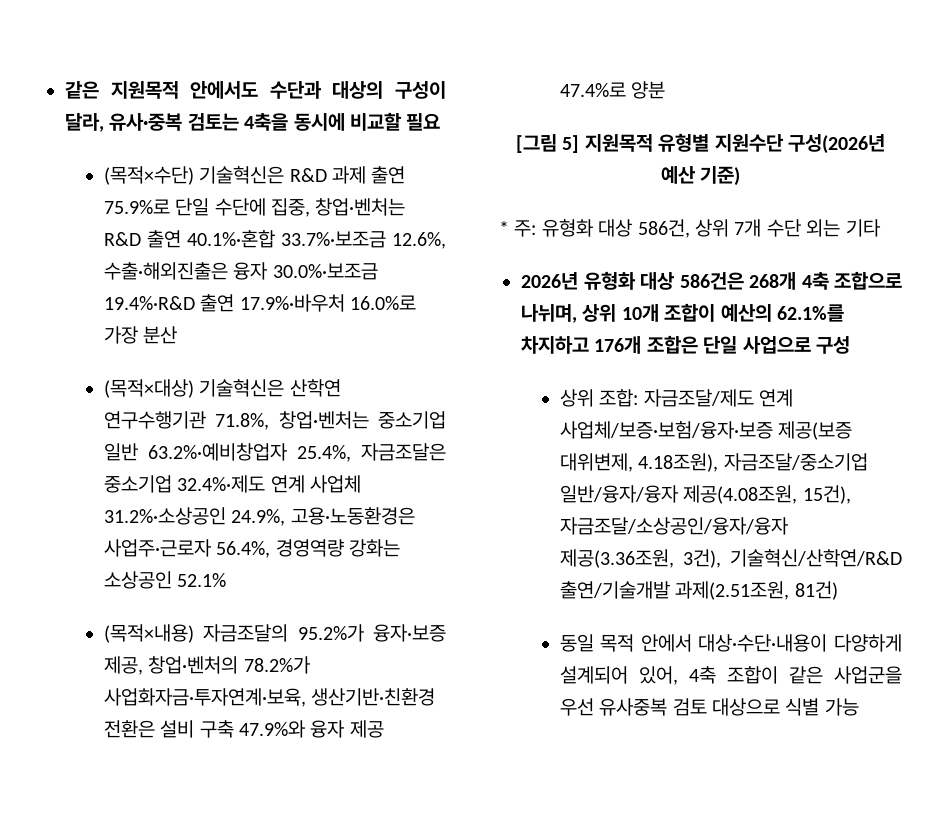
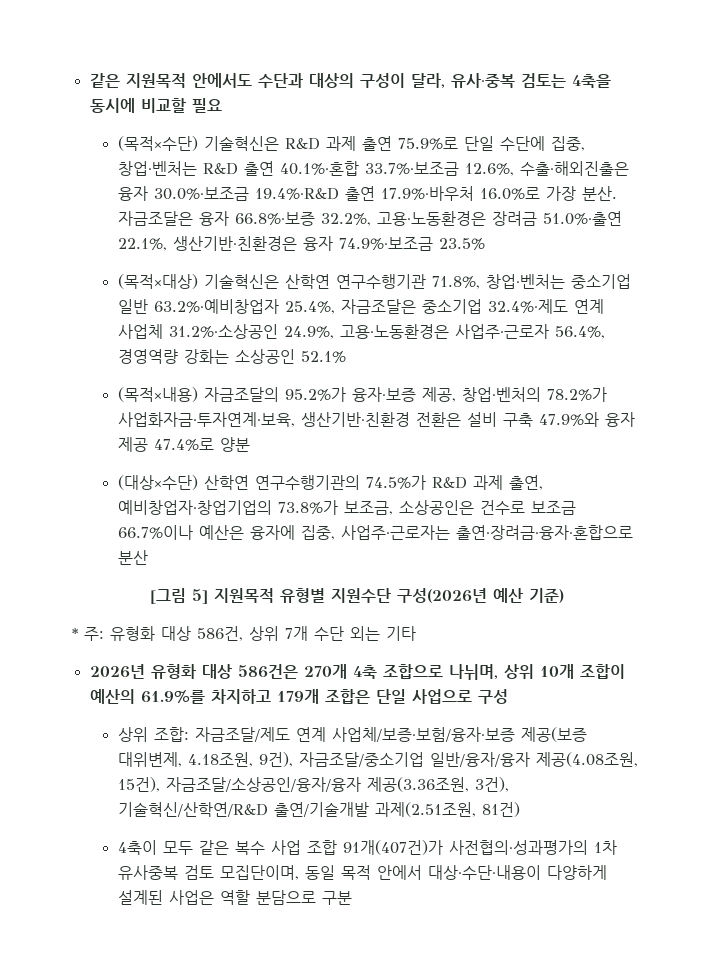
- (목적×수단) 기술혁신은 R&D 과제 출연 75.9%로 단일 수단에 집중, 창업·벤처는 R&D 출연 40.1%·혼합 33.7%·보조금 12.6%, 수출·해외진출은 융자 30.0%·보조금 19.4%·R&D 출연 17.9%·바우처 16.0%로 가장 분산
+ (목적×수단) 기술혁신은 R&D 과제 출연 75.9%로 단일 수단에 집중, 창업·벤처는 R&D 출연 40.1%·혼합 33.7%·보조금 12.6%, 수출·해외진출은 융자 30.0%·보조금 19.4%·R&D 출연 17.9%·바우처 16.0%로 가장 분산. 자금조달은 융자 66.8%·보증 32.2%, 고용·노동환경은 장려금 51.0%·출연 22.1%, 생산기반·친환경은 융자 74.9%·보조금 23.5%
+ (대상×수단) 산학연 연구수행기관의 74.5%가 R&D 과제 출연, 예비창업자·창업기업의 73.8%가 보조금, 소상공인은 건수로 보조금 66.7%이나 예산은 융자에 집중, 사업주·근로자는 출연·장려금·융자·혼합으로 분산
- 2026년 유형화 대상 586건은 268개 4축 조합으로 나뉘며, 상위 10개 조합이 예산의 62.1%를 차지하고 176개 조합은 단일 사업으로 구성
+ 2026년 유형화 대상 586건은 270개 4축 조합으로 나뉘며, 상위 10개 조합이 예산의 61.9%를 차지하고 179개 조합은 단일 사업으로 구성
- 상위 조합: 자금조달/제도 연계 사업체/보증·보험/융자·보증 제공(보증 대위변제, 4.18조원), 자금조달/중소기업 일반/융자/융자 제공(4.08조원, 15건), 자금조달/소상공인/융자/융자 제공(3.36조원, 3건), 기술혁신/산학연/R&D 출연/기술개발 과제(2.51조원, 81건)
+ 상위 조합: 자금조달/제도 연계 사업체/보증·보험/융자·보증 제공(보증 대위변제, 4.18조원, 9건), 자금조달/중소기업 일반/융자/융자 제공(4.08조원, 15건), 자금조달/소상공인/융자/융자 제공(3.36조원, 3건), 기술혁신/산학연/R&D 출연/기술개발 과제(2.51조원, 81건)
- 동일 목적 안에서 대상·수단·내용이 다양하게 설계되어 있어, 4축 조합이 같은 사업군을 우선 유사중복 검토 대상으로 식별 가능
+ 4축이 모두 같은 복수 사업 조합 91개(407건)가 사전협의·성과평가의 1차 유사중복 검토 모집단이며, 동일 목적 안에서 대상·수단·내용이 다양하게 설계된 사업은 역할 분담으로 구분

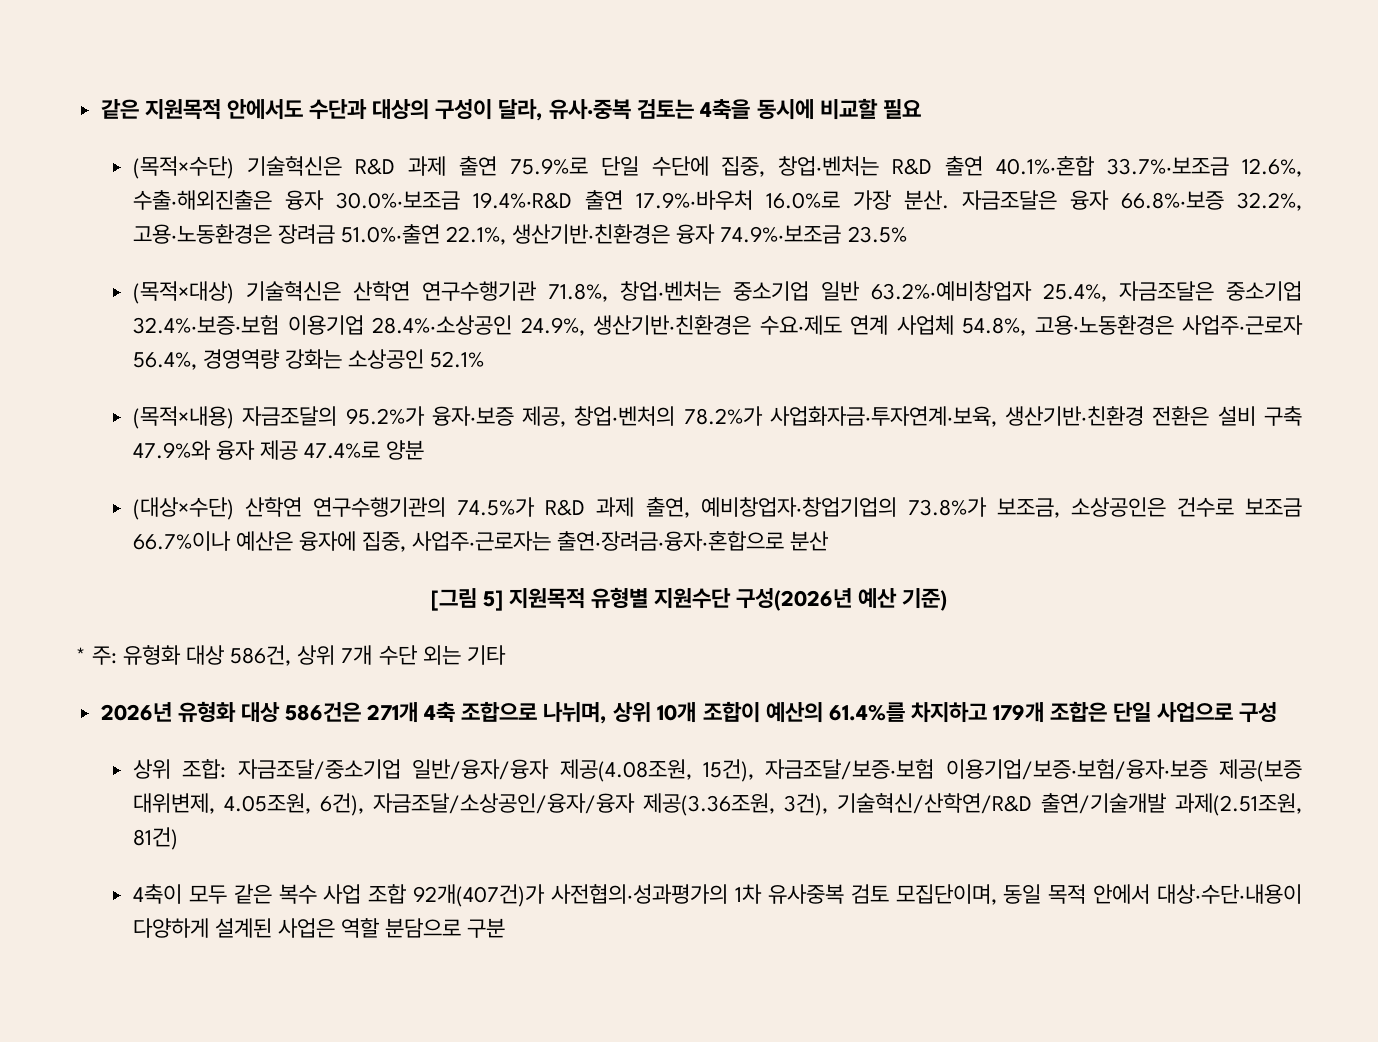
- (목적×대상) 기술혁신은 산학연 연구수행기관 71.8%, 창업·벤처는 중소기업 일반 63.2%·예비창업자 25.4%, 자금조달은 중소기업 32.4%·제도 연계 사업체 31.2%·소상공인 24.9%, 고용·노동환경은 사업주·근로자 56.4%, 경영역량 강화는 소상공인 52.1%
+ (목적×대상) 기술혁신은 산학연 연구수행기관 71.8%, 창업·벤처는 중소기업 일반 63.2%·예비창업자 25.4%, 자금조달은 중소기업 32.4%·보증·보험 이용기업 28.4%·소상공인 24.9%, 생산기반·친환경은 수요·제도 연계 사업체 54.8%, 고용·노동환경은 사업주·근로자 56.4%, 경영역량 강화는 소상공인 52.1%
- 2026년 유형화 대상 586건은 270개 4축 조합으로 나뉘며, 상위 10개 조합이 예산의 61.9%를 차지하고 179개 조합은 단일 사업으로 구성
+ 2026년 유형화 대상 586건은 271개 4축 조합으로 나뉘며, 상위 10개 조합이 예산의 61.4%를 차지하고 179개 조합은 단일 사업으로 구성
- 상위 조합: 자금조달/제도 연계 사업체/보증·보험/융자·보증 제공(보증 대위변제, 4.18조원, 9건), 자금조달/중소기업 일반/융자/융자 제공(4.08조원, 15건), 자금조달/소상공인/융자/융자 제공(3.36조원, 3건), 기술혁신/산학연/R&D 출연/기술개발 과제(2.51조원, 81건)
+ 상위 조합: 자금조달/중소기업 일반/융자/융자 제공(4.08조원, 15건), 자금조달/보증·보험 이용기업/보증·보험/융자·보증 제공(보증 대위변제, 4.05조원, 6건), 자금조달/소상공인/융자/융자 제공(3.36조원, 3건), 기술혁신/산학연/R&D 출연/기술개발 과제(2.51조원, 81건)
- 4축이 모두 같은 복수 사업 조합 91개(407건)가 사전협의·성과평가의 1차 유사중복 검토 모집단이며, 동일 목적 안에서 대상·수단·내용이 다양하게 설계된 사업은 역할 분담으로 구분
+ 4축이 모두 같은 복수 사업 조합 92개(407건)가 사전협의·성과평가의 1차 유사중복 검토 모집단이며, 동일 목적 안에서 대상·수단·내용이 다양하게 설계된 사업은 역할 분담으로 구분

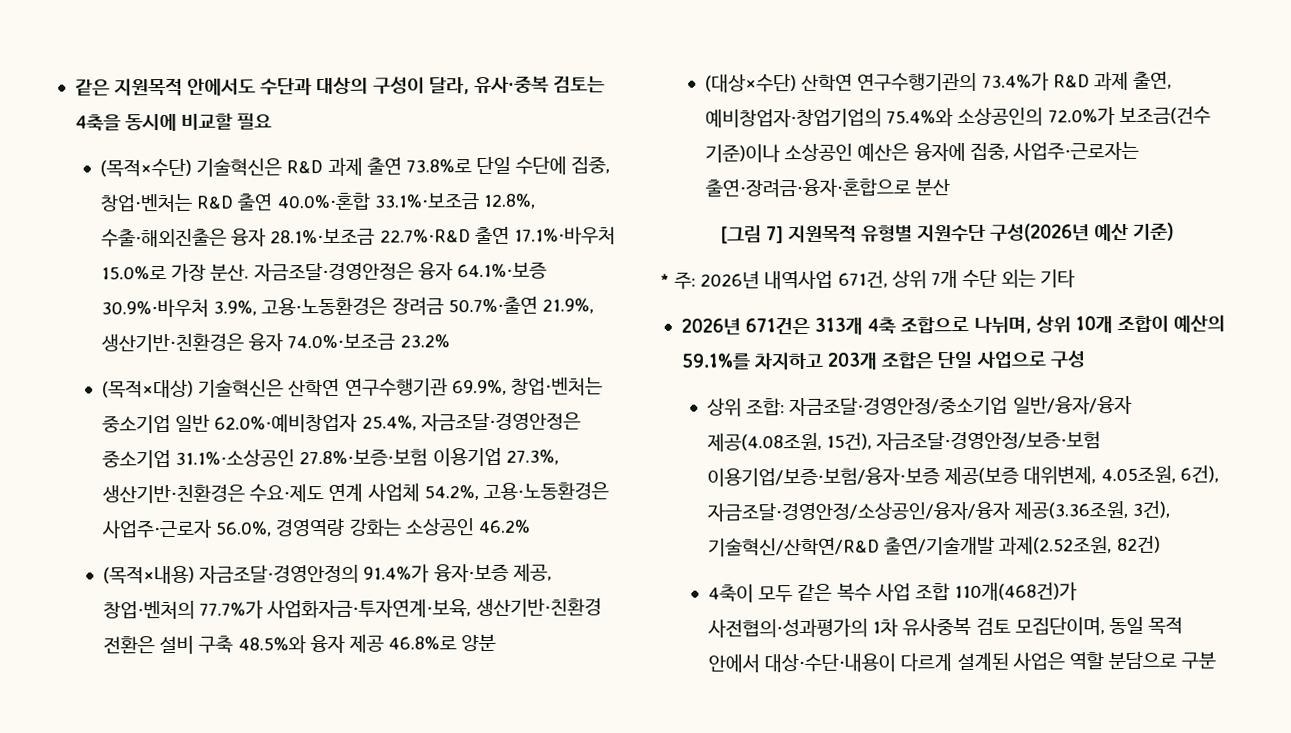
- (목적×수단) 기술혁신은 R&D 과제 출연 75.9%로 단일 수단에 집중, 창업·벤처는 R&D 출연 40.1%·혼합 33.7%·보조금 12.6%, 수출·해외진출은 융자 30.0%·보조금 19.4%·R&D 출연 17.9%·바우처 16.0%로 가장 분산. 자금조달은 융자 66.8%·보증 32.2%, 고용·노동환경은 장려금 51.0%·출연 22.1%, 생산기반·친환경은 융자 74.9%·보조금 23.5%
+ (목적×수단) 기술혁신은 R&D 과제 출연 73.8%로 단일 수단에 집중, 창업·벤처는 R&D 출연 40.0%·혼합 33.1%·보조금 12.8%, 수출·해외진출은 융자 28.1%·보조금 22.7%·R&D 출연 17.1%·바우처 15.0%로 가장 분산. 자금조달·경영안정은 융자 64.1%·보증 30.9%·바우처 3.9%, 고용·노동환경은 장려금 50.7%·출연 21.9%, 생산기반·친환경은 융자 74.0%·보조금 23.2%
- (목적×대상) 기술혁신은 산학연 연구수행기관 71.8%, 창업·벤처는 중소기업 일반 63.2%·예비창업자 25.4%, 자금조달은 중소기업 32.4%·보증·보험 이용기업 28.4%·소상공인 24.9%, 생산기반·친환경은 수요·제도 연계 사업체 54.8%, 고용·노동환경은 사업주·근로자 56.4%, 경영역량 강화는 소상공인 52.1%
+ (목적×대상) 기술혁신은 산학연 연구수행기관 69.9%, 창업·벤처는 중소기업 일반 62.0%·예비창업자 25.4%, 자금조달·경영안정은 중소기업 31.1%·소상공인 27.8%·보증·보험 이용기업 27.3%, 생산기반·친환경은 수요·제도 연계 사업체 54.2%, 고용·노동환경은 사업주·근로자 56.0%, 경영역량 강화는 소상공인 46.2%
- (목적×내용) 자금조달의 95.2%가 융자·보증 제공, 창업·벤처의 78.2%가 사업화자금·투자연계·보육, 생산기반·친환경 전환은 설비 구축 47.9%와 융자 제공 47.4%로 양분
+ (목적×내용) 자금조달·경영안정의 91.4%가 융자·보증 제공, 창업·벤처의 77.7%가 사업화자금·투자연계·보육, 생산기반·친환경 전환은 설비 구축 48.5%와 융자 제공 46.8%로 양분
- (대상×수단) 산학연 연구수행기관의 74.5%가 R&D 과제 출연, 예비창업자·창업기업의 73.8%가 보조금, 소상공인은 건수로 보조금 66.7%이나 예산은 융자에 집중, 사업주·근로자는 출연·장려금·융자·혼합으로 분산
+ (대상×수단) 산학연 연구수행기관의 73.4%가 R&D 과제 출연, 예비창업자·창업기업의 75.4%와 소상공인의 72.0%가 보조금(건수 기준)이나 소상공인 예산은 융자에 집중, 사업주·근로자는 출연·장려금·융자·혼합으로 분산
- [그림 5] 지원목적 유형별 지원수단 구성(2026년 예산 기준)
+ [그림 7] 지원목적 유형별 지원수단 구성(2026년 예산 기준)
- * 주: 유형화 대상 586건, 상위 7개 수단 외는 기타
+ * 주: 2026년 내역사업 671건, 상위 7개 수단 외는 기타
- 2026년 유형화 대상 586건은 271개 4축 조합으로 나뉘며, 상위 10개 조합이 예산의 61.4%를 차지하고 179개 조합은 단일 사업으로 구성
+ 2026년 671건은 313개 4축 조합으로 나뉘며, 상위 10개 조합이 예산의 59.1%를 차지하고 203개 조합은 단일 사업으로 구성
- 상위 조합: 자금조달/중소기업 일반/융자/융자 제공(4.08조원, 15건), 자금조달/보증·보험 이용기업/보증·보험/융자·보증 제공(보증 대위변제, 4.05조원, 6건), 자금조달/소상공인/융자/융자 제공(3.36조원, 3건), 기술혁신/산학연/R&D 출연/기술개발 과제(2.51조원, 81건)
+ 상위 조합: 자금조달·경영안정/중소기업 일반/융자/융자 제공(4.08조원, 15건), 자금조달·경영안정/보증·보험 이용기업/보증·보험/융자·보증 제공(보증 대위변제, 4.05조원, 6건), 자금조달·경영안정/소상공인/융자/융자 제공(3.36조원, 3건), 기술혁신/산학연/R&D 출연/기술개발 과제(2.52조원, 82건)
- 4축이 모두 같은 복수 사업 조합 92개(407건)가 사전협의·성과평가의 1차 유사중복 검토 모집단이며, 동일 목적 안에서 대상·수단·내용이 다양하게 설계된 사업은 역할 분담으로 구분
+ 4축이 모두 같은 복수 사업 조합 110개(468건)가 사전협의·성과평가의 1차 유사중복 검토 모집단이며, 동일 목적 안에서 대상·수단·내용이 다르게 설계된 사업은 역할 분담으로 구분

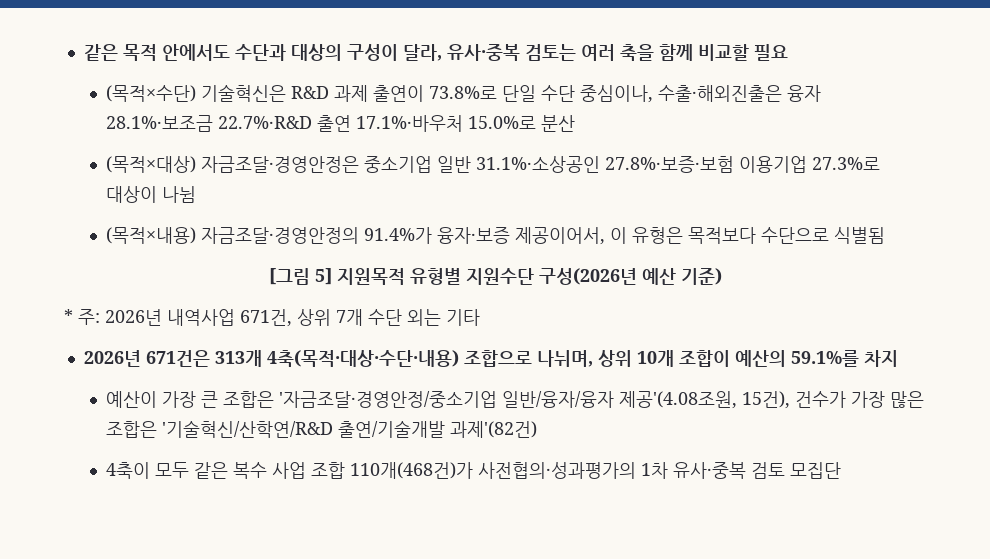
- 같은 지원목적 안에서도 수단과 대상의 구성이 달라, 유사·중복 검토는 4축을 동시에 비교할 필요
+ 같은 목적 안에서도 수단과 대상의 구성이 달라, 유사·중복 검토는 여러 축을 함께 비교할 필요
- (목적×수단) 기술혁신은 R&D 과제 출연 73.8%로 단일 수단에 집중, 창업·벤처는 R&D 출연 40.0%·혼합 33.1%·보조금 12.8%, 수출·해외진출은 융자 28.1%·보조금 22.7%·R&D 출연 17.1%·바우처 15.0%로 가장 분산. 자금조달·경영안정은 융자 64.1%·보증 30.9%·바우처 3.9%, 고용·노동환경은 장려금 50.7%·출연 21.9%, 생산기반·친환경은 융자 74.0%·보조금 23.2%
- (목적×대상) 기술혁신은 산학연 연구수행기관 69.9%, 창업·벤처는 중소기업 일반 62.0%·예비창업자 25.4%, 자금조달·경영안정은 중소기업 31.1%·소상공인 27.8%·보증·보험 이용기업 27.3%, 생산기반·친환경은 수요·제도 연계 사업체 54.2%, 고용·노동환경은 사업주·근로자 56.0%, 경영역량 강화는 소상공인 46.2%
- (목적×내용) 자금조달·경영안정의 91.4%가 융자·보증 제공, 창업·벤처의 77.7%가 사업화자금·투자연계·보육, 생산기반·친환경 전환은 설비 구축 48.5%와 융자 제공 46.8%로 양분
- (대상×수단) 산학연 연구수행기관의 73.4%가 R&D 과제 출연, 예비창업자·창업기업의 75.4%와 소상공인의 72.0%가 보조금(건수 기준)이나 소상공인 예산은 융자에 집중, 사업주·근로자는 출연·장려금·융자·혼합으로 분산
+ (목적×수단) 기술혁신은 R&D 과제 출연이 73.8%로 단일 수단 중심이나, 수출·해외진출은 융자 28.1%·보조금 22.7%·R&D 출연 17.1%·바우처 15.0%로 분산
+ (목적×대상) 자금조달·경영안정은 중소기업 일반 31.1%·소상공인 27.8%·보증·보험 이용기업 27.3%로 대상이 나뉨
+ (목적×내용) 자금조달·경영안정의 91.4%가 융자·보증 제공이어서, 이 유형은 목적보다 수단으로 식별됨
- [그림 7] 지원목적 유형별 지원수단 구성(2026년 예산 기준)
+ [그림 5] 지원목적 유형별 지원수단 구성(2026년 예산 기준)
- 2026년 671건은 313개 4축 조합으로 나뉘며, 상위 10개 조합이 예산의 59.1%를 차지하고 203개 조합은 단일 사업으로 구성
- 상위 조합: 자금조달·경영안정/중소기업 일반/융자/융자 제공(4.08조원, 15건), 자금조달·경영안정/보증·보험 이용기업/보증·보험/융자·보증 제공(보증 대위변제, 4.05조원, 6건), 자금조달·경영안정/소상공인/융자/융자 제공(3.36조원, 3건), 기술혁신/산학연/R&D 출연/기술개발 과제(2.52조원, 82건)
+ 2026년 671건은 313개 4축(목적·대상·수단·내용) 조합으로 나뉘며, 상위 10개 조합이 예산의 59.1%를 차지
+ 예산이 가장 큰 조합은 '자금조달·경영안정/중소기업 일반/융자/융자 제공'(4.08조원, 15건), 건수가 가장 많은 조합은 '기술혁신/산학연/R&D 출연/기술개발 과제'(82건)
- 4축이 모두 같은 복수 사업 조합 110개(468건)가 사전협의·성과평가의 1차 유사중복 검토 모집단이며, 동일 목적 안에서 대상·수단·내용이 다르게 설계된 사업은 역할 분담으로 구분
+ 4축이 모두 같은 복수 사업 조합 110개(468건)가 사전협의·성과평가의 1차 유사·중복 검토 모집단

